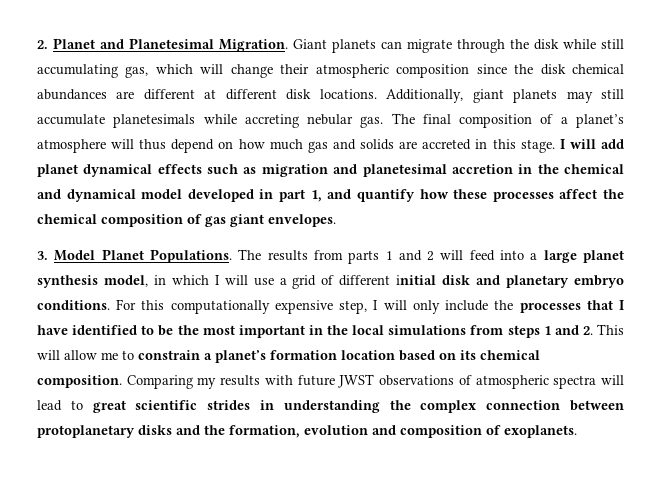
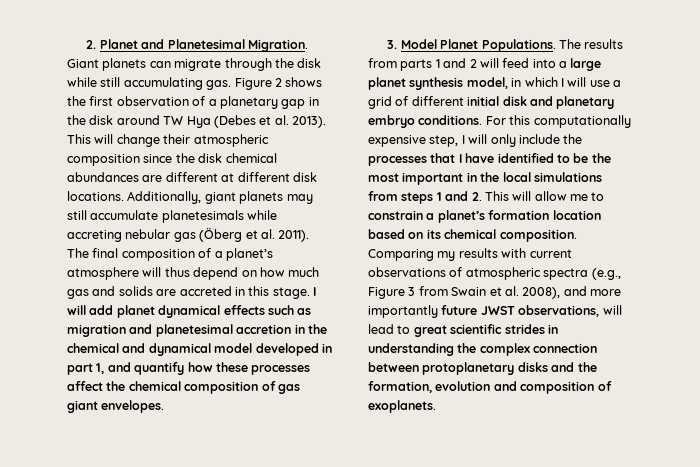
- Giant planets can migrate through the disk while still accumulating gas, which will change their atmospheric composition since the disk chemical abundances are different at different disk locations.
+ Giant planets can migrate through the disk while still accumulating gas. Figure 2 shows the first observation of a planetary gap in the disk around TW Hya (Debes et al. 2013). This will change their atmospheric composition since the disk chemical abundances are different at different disk locations.
- Additionally, giant planets may still accumulate planetesimals while accreting nebular gas.
+ Additionally, giant planets may still accumulate planetesimals while accreting nebular gas (Öberg et al. 2011).
- Comparing my results with future JWST observations of atmospheric spectra will lead to great scientific strides in understanding the complex connection between protoplanetary disks and the formation, evolution and composition of exoplanets.
+ Comparing my results with current observations of atmospheric spectra (e.g., Figure 3 from Swain et al. 2008), and more importantly future JWST observations, will lead to great scientific strides in understanding the complex connection between protoplanetary disks and the formation, evolution and composition of exoplanets.

